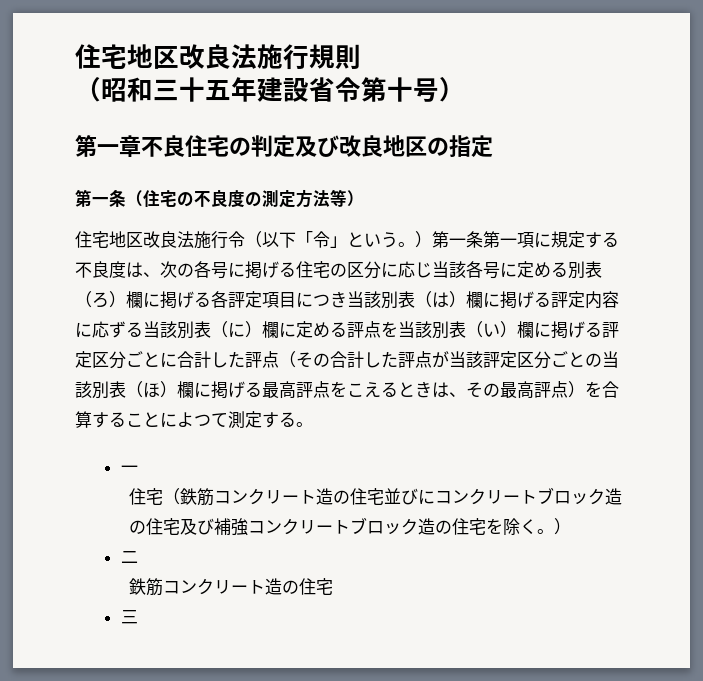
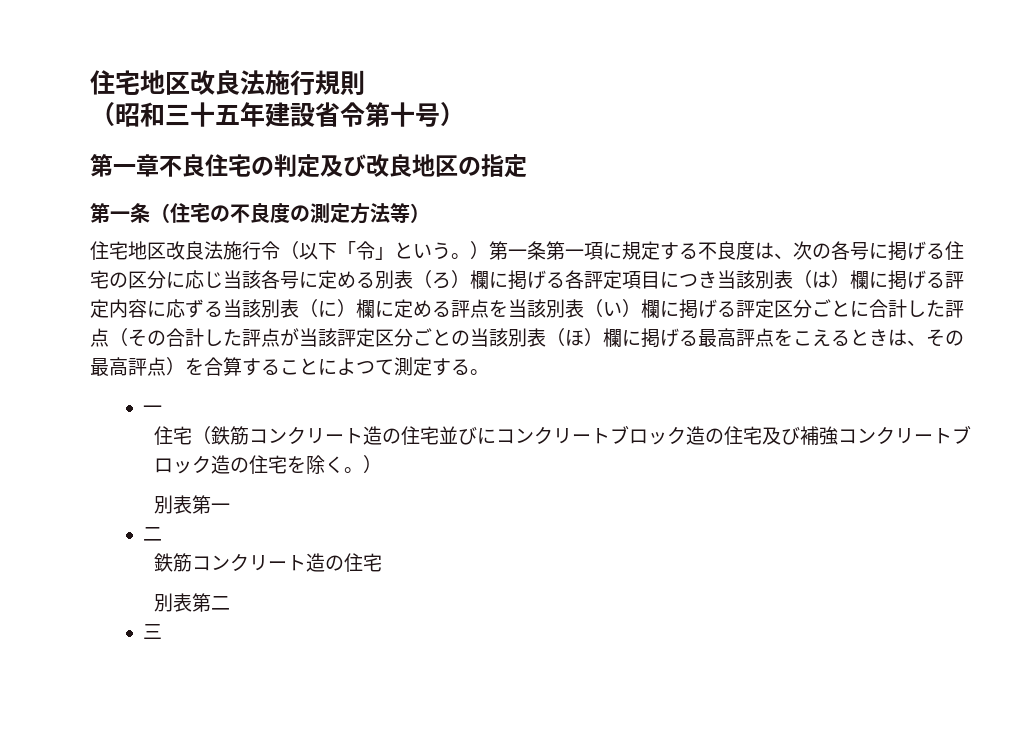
+ 別表第一
+ 別表第二

